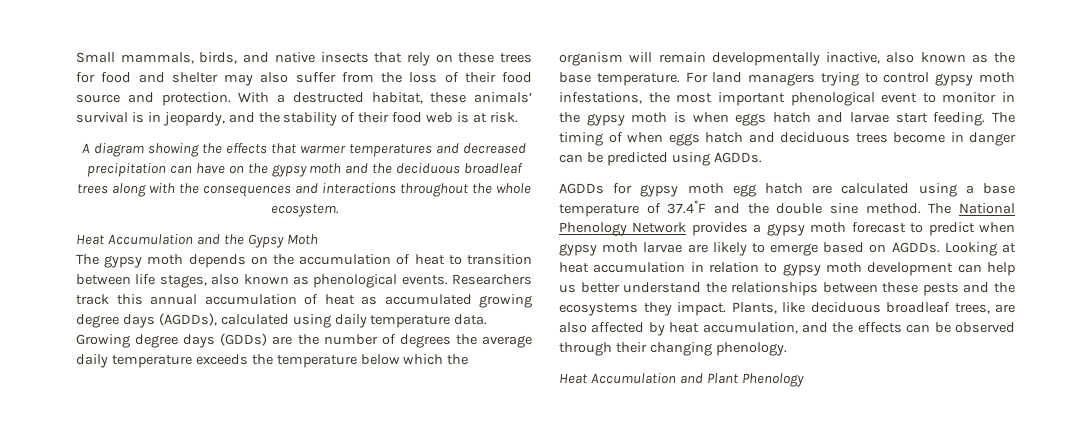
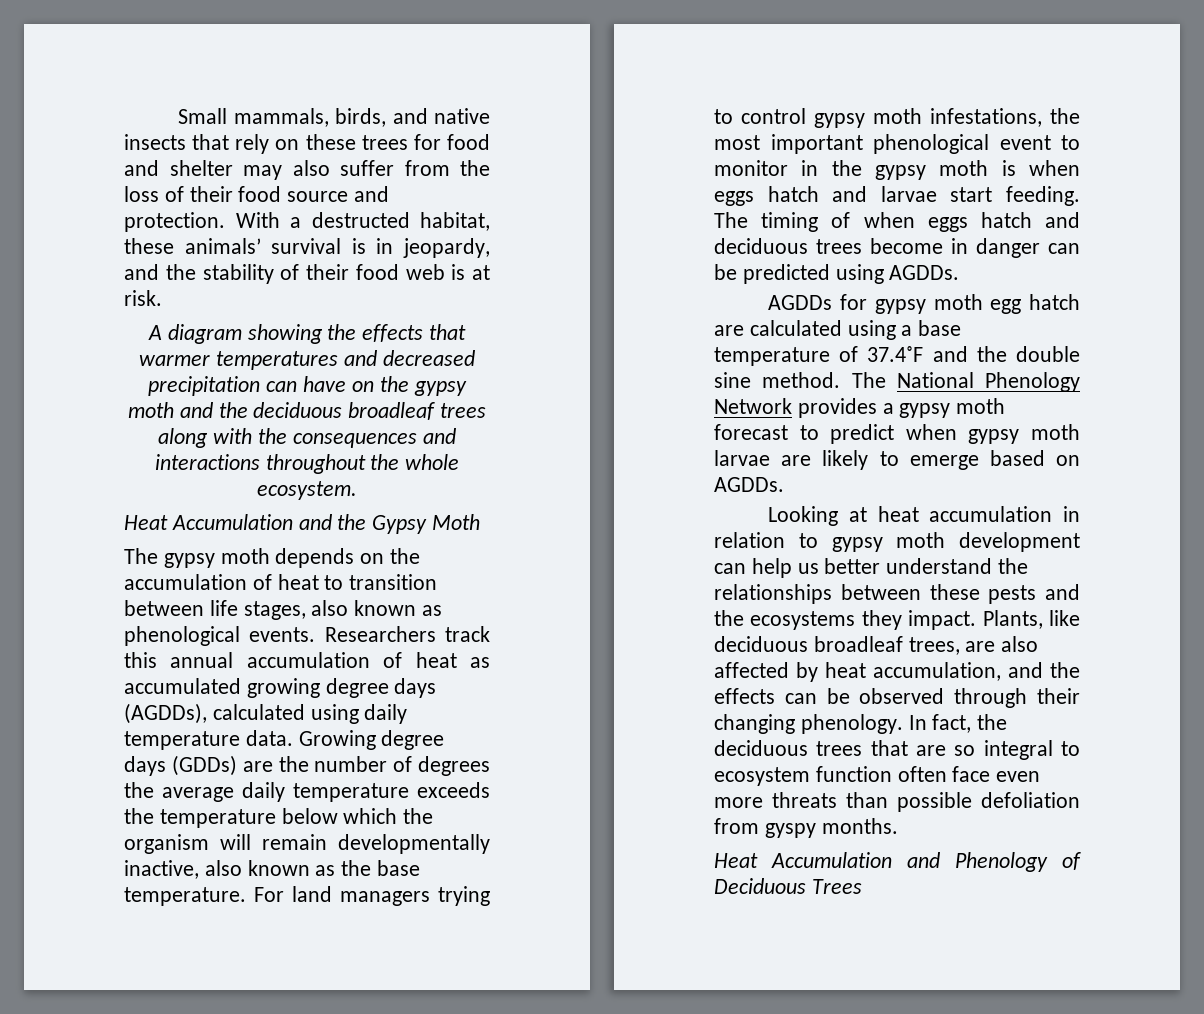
- The National Phenology Network provides a gypsy moth forecast to predict when gypsy moth larvae are likely to emerge based on AGDDs. Looking at heat accumulation in relation to gypsy moth development can help us better understand the relationships between these pests and the ecosystems they impact.
+ The National Phenology Network provides a gypsy moth forecast to predict when gypsy moth larvae are likely to emerge based on AGDDs.
+ Looking at heat accumulation in relation to gypsy moth development can help us better understand the relationships between these pests and the ecosystems they impact.
- Plants, like deciduous broadleaf trees, are also affected by heat accumulation, and the effects can be observed through their changing phenology.
- Heat Accumulation and Plant Phenology
+ Plants, like deciduous broadleaf trees, are also affected by heat accumulation, and the effects can be observed through their changing phenology. In fact, the deciduous trees that are so integral to ecosystem function often face even more threats than possible defoliation from gyspy months.
+ Heat Accumulation and Phenology of Deciduous Trees

